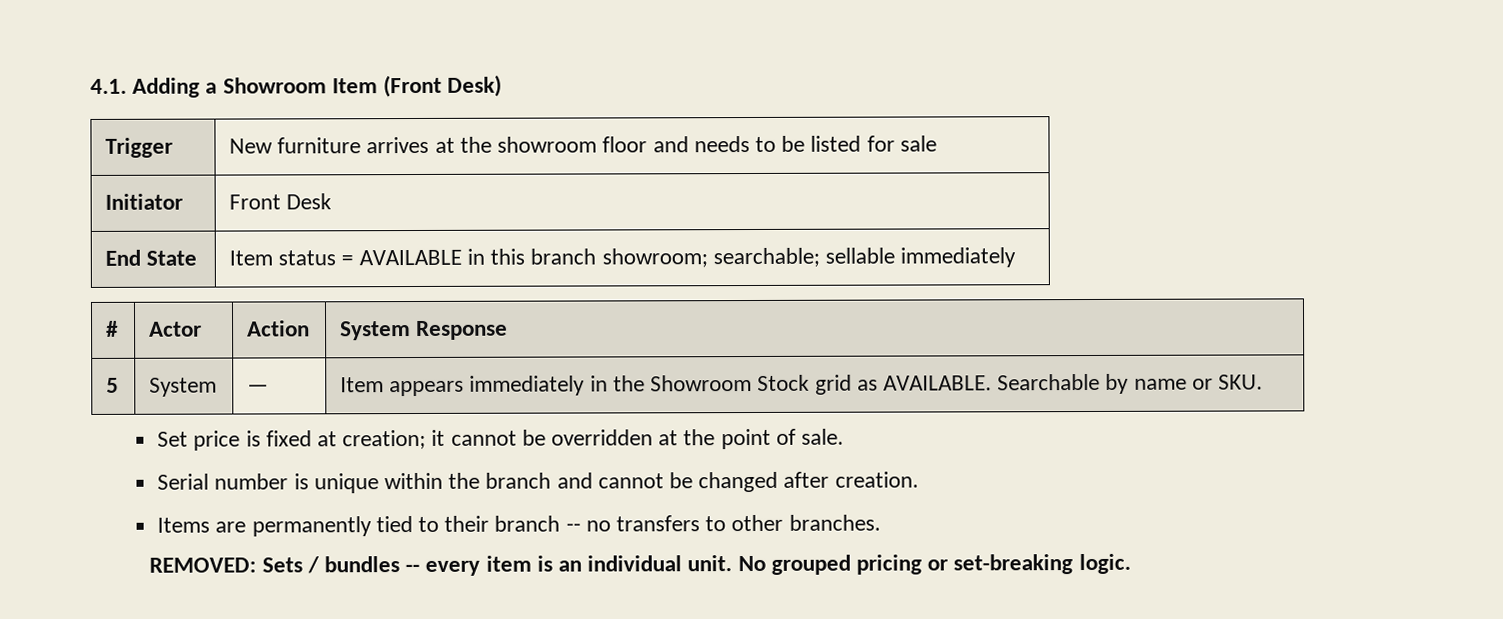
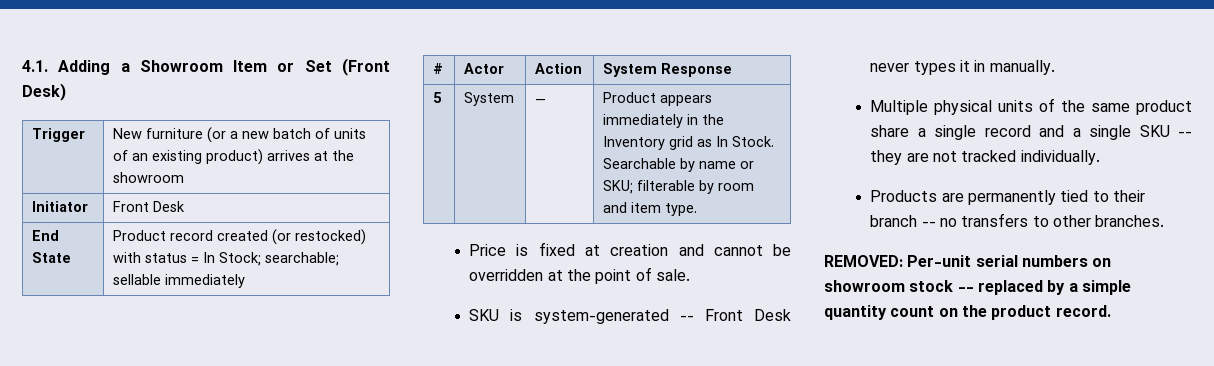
- 4.1. Adding a Showroom Item (Front Desk)
+ 4.1. Adding a Showroom Item or Set (Front Desk)
- Trigger | New furniture arrives at the showroom floor and needs to be listed for sale
+ Trigger | New furniture (or a new batch of units of an existing product) arrives at the showroom
- End State | Item status = AVAILABLE in this branch showroom; searchable; sellable immediately
+ End State | Product record created (or restocked) with status = In Stock; searchable; sellable immediately
- 5 | System | — | Item appears immediately in the Showroom Stock grid as AVAILABLE. Searchable by name or SKU.
- Set price is fixed at creation; it cannot be overridden at the point of sale.
+ 5 | System | — | Product appears immediately in the Inventory grid as In Stock. Searchable by name or SKU; filterable by room and item type.
+ Price is fixed at creation and cannot be overridden at the point of sale.
- Serial number is unique within the branch and cannot be changed after creation.
- Items are permanently tied to their branch -- no transfers to other branches.
+ SKU is system-generated -- Front Desk never types it in manually.
+ Multiple physical units of the same product share a single record and a single SKU -- they are not tracked individually.
+ Products are permanently tied to their branch -- no transfers to other branches.
- REMOVED: Sets / bundles -- every item is an individual unit. No grouped pricing or set-breaking logic.
+ REMOVED: Per-unit serial numbers on showroom stock -- replaced by a simple quantity count on the product record.

